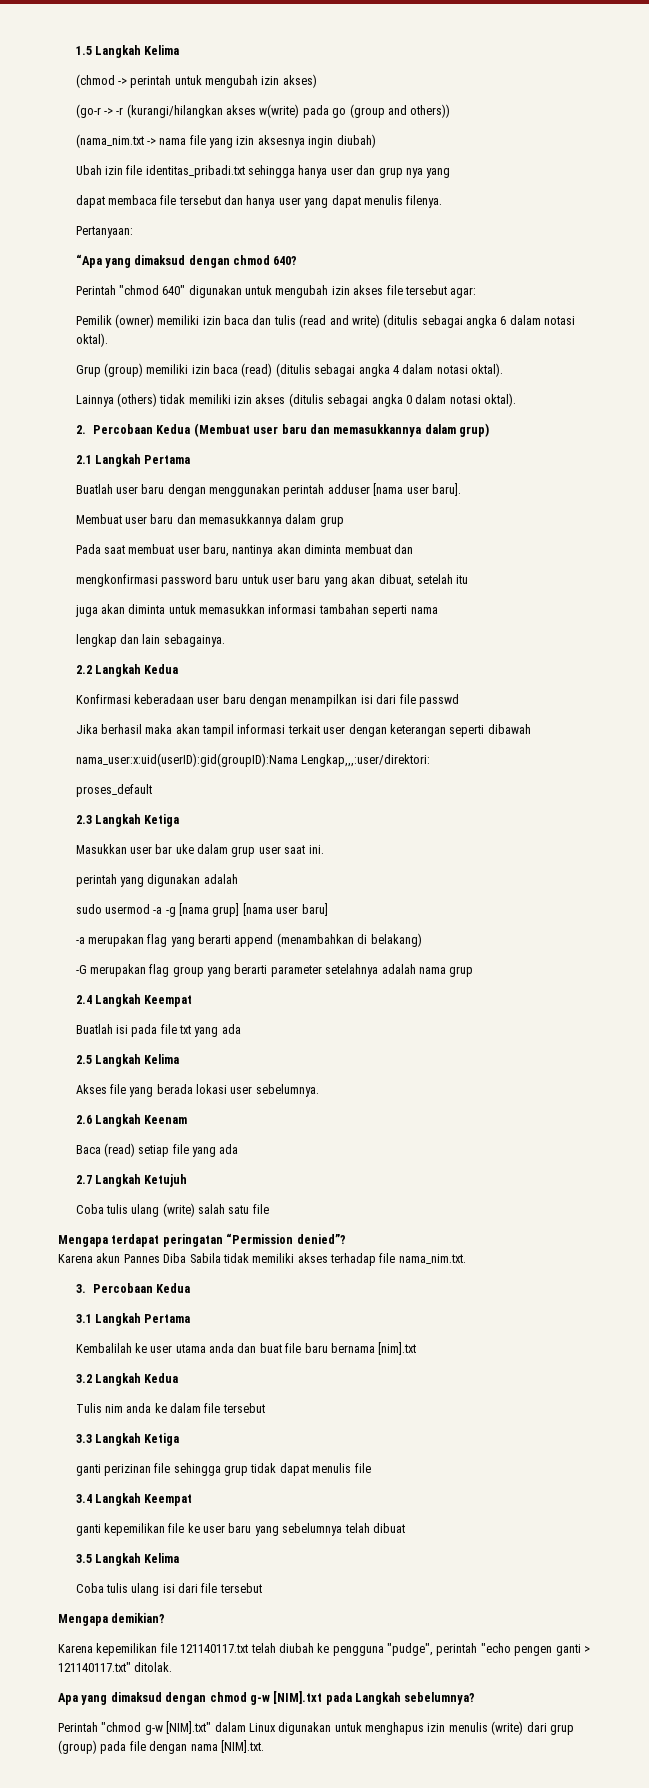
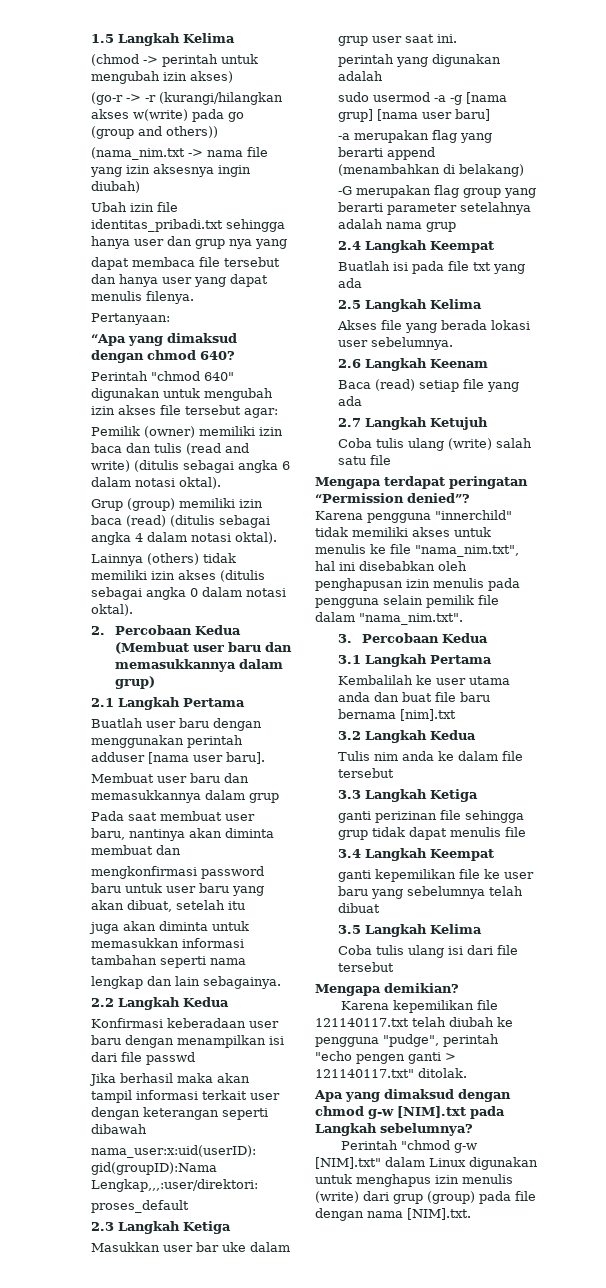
- Karena akun Pannes Diba Sabila tidak memiliki akses terhadap file nama_nim.txt.
+ Karena pengguna "innerchild" tidak memiliki akses untuk menulis ke file "nama_nim.txt", hal ini disebabkan oleh penghapusan izin menulis pada pengguna selain pemilik file dalam "nama_nim.txt".

